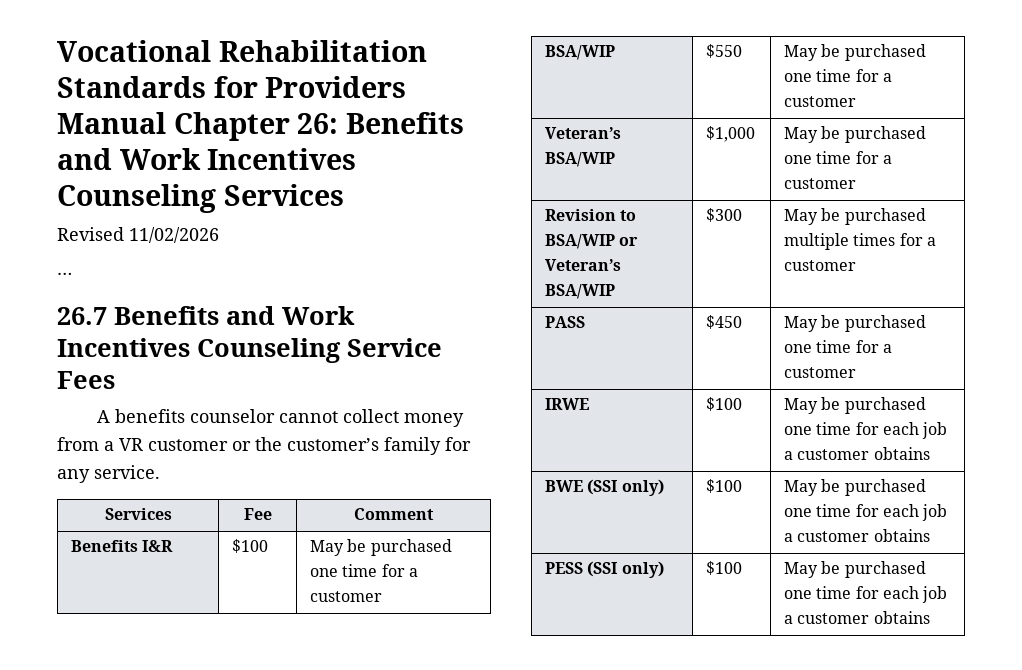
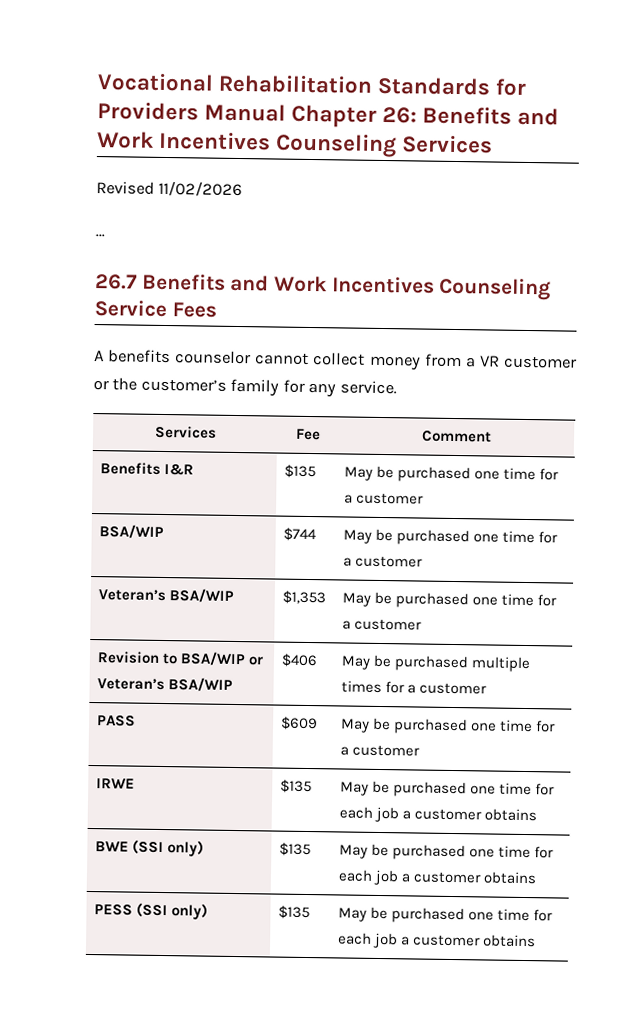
- Benefits I&R | $100 | May be purchased one time for a customer
+ Benefits I&R | $135 | May be purchased one time for a customer
- BSA/WIP | $550 | May be purchased one time for a customer
+ BSA/WIP | $744 | May be purchased one time for a customer
- Veteran’s BSA/WIP | $1,000 | May be purchased one time for a customer
+ Veteran’s BSA/WIP | $1,353 | May be purchased one time for a customer
- Revision to BSA/WIP or Veteran’s BSA/WIP | $300 | May be purchased multiple times for a customer
+ Revision to BSA/WIP or Veteran’s BSA/WIP | $406 | May be purchased multiple times for a customer
- PASS | $450 | May be purchased one time for a customer
+ PASS | $609 | May be purchased one time for a customer
- IRWE | $100 | May be purchased one time for each job a customer obtains
+ IRWE | $135 | May be purchased one time for each job a customer obtains
- BWE (SSI only) | $100 | May be purchased one time for each job a customer obtains
+ BWE (SSI only) | $135 | May be purchased one time for each job a customer obtains
- PESS (SSI only) | $100 | May be purchased one time for each job a customer obtains
+ PESS (SSI only) | $135 | May be purchased one time for each job a customer obtains

